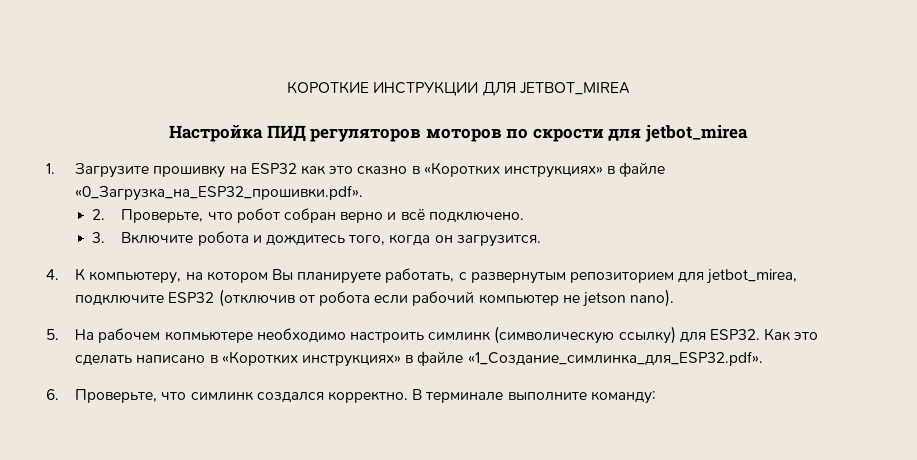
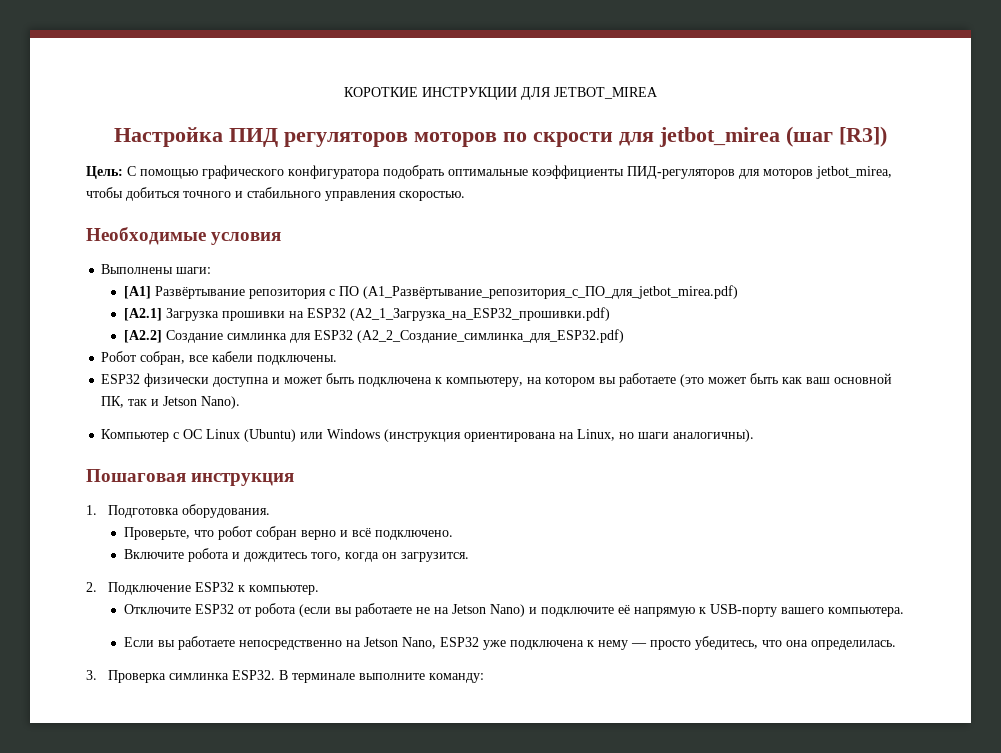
- Настройка ПИД регуляторов моторов по скрости для jetbot_mirea
- 1. Загрузите прошивку на ESP32 как это сказно в «Коротких инструкциях» в файле «0_Загрузка_на_ESP32_прошивки.pdf».
- 2. Проверьте, что робот собран верно и всё подключено.
+ Настройка ПИД регуляторов моторов по скрости для jetbot_mirea (шаг [R3])
+ Цель: С помощью графического конфигуратора подобрать оптимальные коэффициенты ПИД-регуляторов для моторов jetbot_mirea, чтобы добиться точного и стабильного управления скоростью.
+ Необходимые условия
+ Выполнены шаги:
+ [A1] Развёртывание репозитория с ПО (A1_Развёртывание_репозитория_с_ПО_для_jetbot_mirea.pdf)
+ [A2.1] Загрузка прошивки на ESP32 (A2_1_Загрузка_на_ESP32_прошивки.pdf)
+ [A2.2] Создание симлинка для ESP32 (A2_2_Создание_симлинка_для_ESP32.pdf)
+ Робот собран, все кабели подключены.
+ ESP32 физически доступна и может быть подключена к компьютеру, на котором вы работаете (это может быть как ваш основной ПК, так и Jetson Nano).
+ Компьютер с ОС Linux (Ubuntu) или Windows (инструкция ориентирована на Linux, но шаги аналогичны).
+ Пошаговая инструкция
+ 1. Подготовка оборудования.
+ Проверьте, что робот собран верно и всё подключено.
- 3. Включите робота и дождитесь того, когда он загрузится.
+ Включите робота и дождитесь того, когда он загрузится.
- 4. К компьютеру, на котором Вы планируете работать, с развернутым репозиторием для jetbot_mirea, подключите ESP32 (отключив от робота если рабочий компьютер не jetson nano).
- 5. На рабочем копмьютере необходимо настроить симлинк (символическую ссылку) для ESP32. Как это сделать написано в «Коротких инструкциях» в файле «1_Создание_симлинка_для_ESP32.pdf».
- 6. Проверьте, что симлинк создался корректно.
+ 2. Подключение ESP32 к компьютер.
+ Отключите ESP32 от робота (если вы работаете не на Jetson Nano) и подключите её напрямую к USB-порту вашего компьютера.
+ Если вы работаете непосредственно на Jetson Nano, ESP32 уже подключена к нему — просто убедитесь, что она определилась.
+ 3. Проверка симлинка ESP32.

